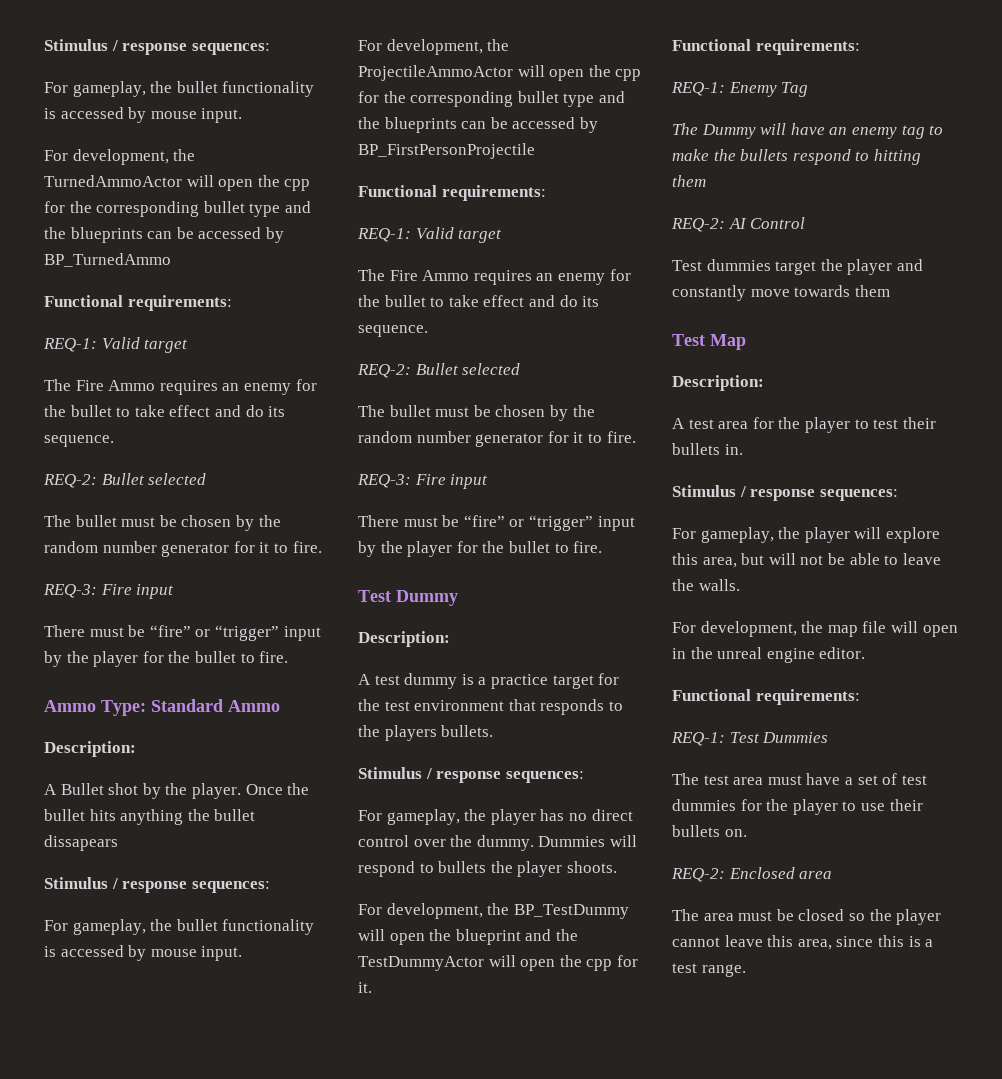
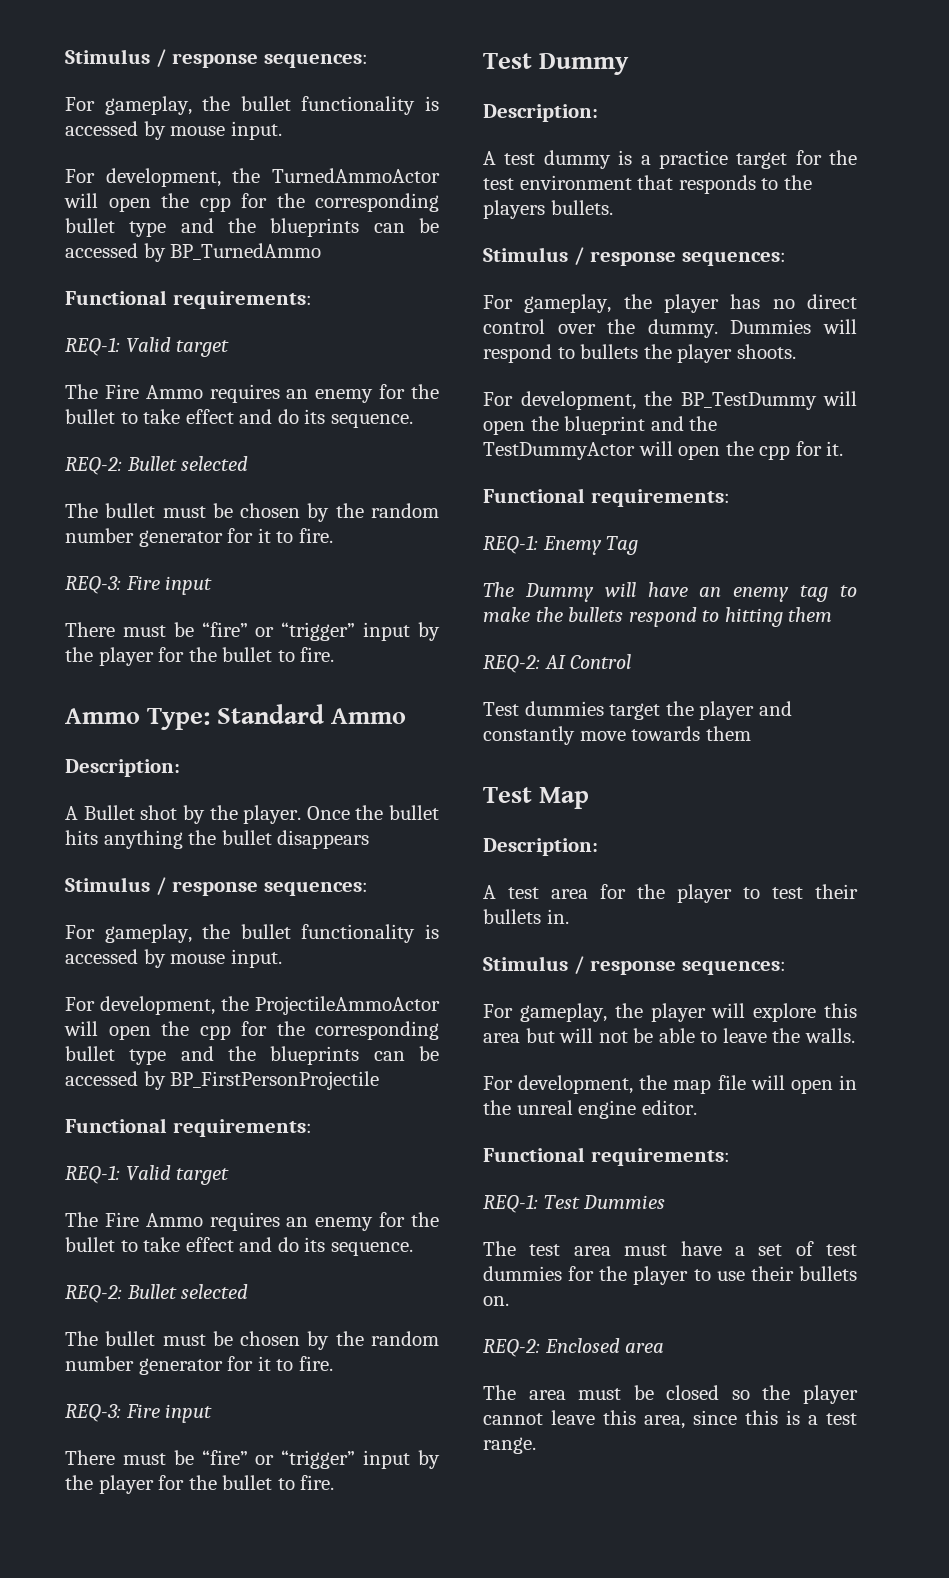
- Once the bullet hits anything the bullet dissapears
+ Once the bullet hits anything the bullet disappears
- For gameplay, the player will explore this area, but will not be able to leave the walls.
+ For gameplay, the player will explore this area but will not be able to leave the walls.

